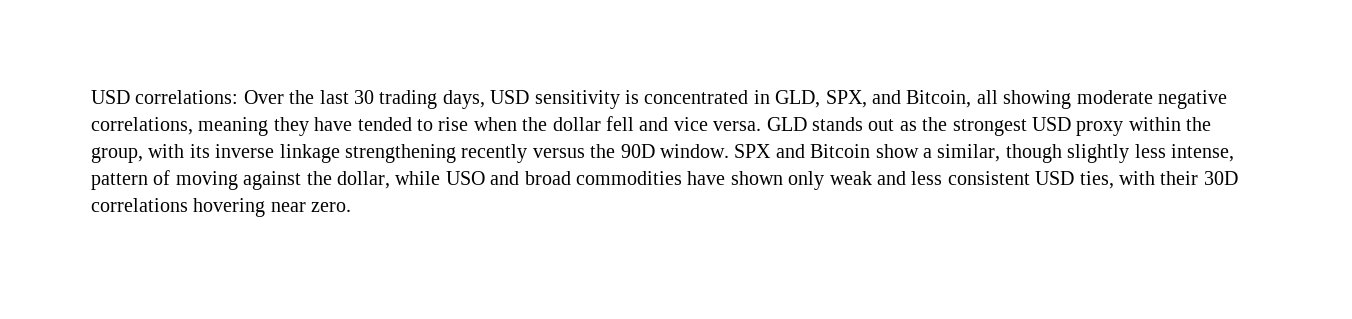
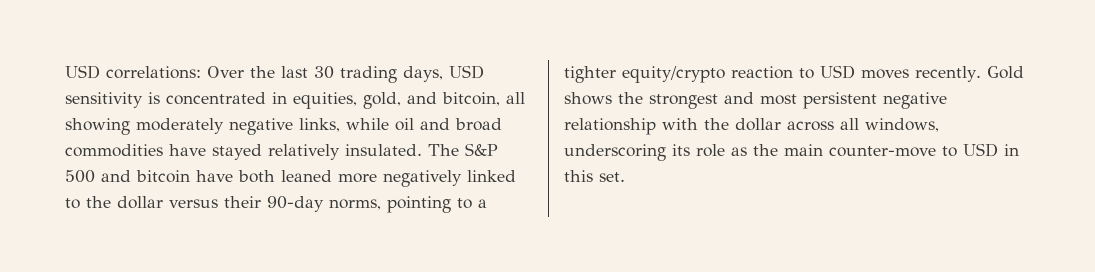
- USD correlations: Over the last 30 trading days, USD sensitivity is concentrated in GLD, SPX, and Bitcoin, all showing moderate negative correlations, meaning they have tended to rise when the dollar fell and vice versa. GLD stands out as the strongest USD proxy within the group, with its inverse linkage strengthening recently versus the 90D window. SPX and Bitcoin show a similar, though slightly less intense, pattern of moving against the dollar, while USO and broad commodities have shown only weak and less consistent USD ties, with their 30D correlations hovering near zero.
+ USD correlations: Over the last 30 trading days, USD sensitivity is concentrated in equities, gold, and bitcoin, all showing moderately negative links, while oil and broad commodities have stayed relatively insulated. The S&P 500 and bitcoin have both leaned more negatively linked to the dollar versus their 90-day norms, pointing to a tighter equity/crypto reaction to USD moves recently. Gold shows the strongest and most persistent negative relationship with the dollar across all windows, underscoring its role as the main counter-move to USD in this set.

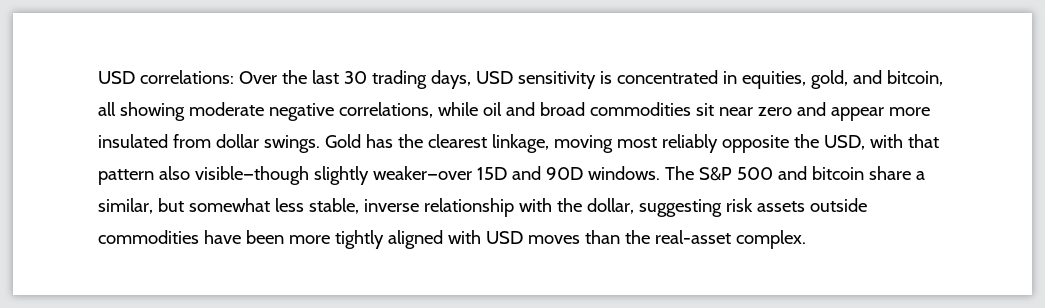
- USD correlations: Over the last 30 trading days, USD sensitivity is concentrated in equities, gold, and bitcoin, all showing moderately negative links, while oil and broad commodities have stayed relatively insulated.
+ USD correlations: Over the last 30 trading days, USD sensitivity is concentrated in equities, gold, and bitcoin, all showing moderate negative correlations, while oil and broad commodities sit near zero and appear more insulated from dollar swings. Gold has the clearest linkage, moving most reliably opposite the USD, with that pattern also visible—though slightly weaker—over 15D and 90D windows.
- The S&P 500 and bitcoin have both leaned more negatively linked to the dollar versus their 90-day norms, pointing to a tighter equity/crypto reaction to USD moves recently. Gold shows the strongest and most persistent negative relationship with the dollar across all windows, underscoring its role as the main counter-move to USD in this set.
+ The S&P 500 and bitcoin share a similar, but somewhat less stable, inverse relationship with the dollar, suggesting risk assets outside commodities have been more tightly aligned with USD moves than the real-asset complex.

